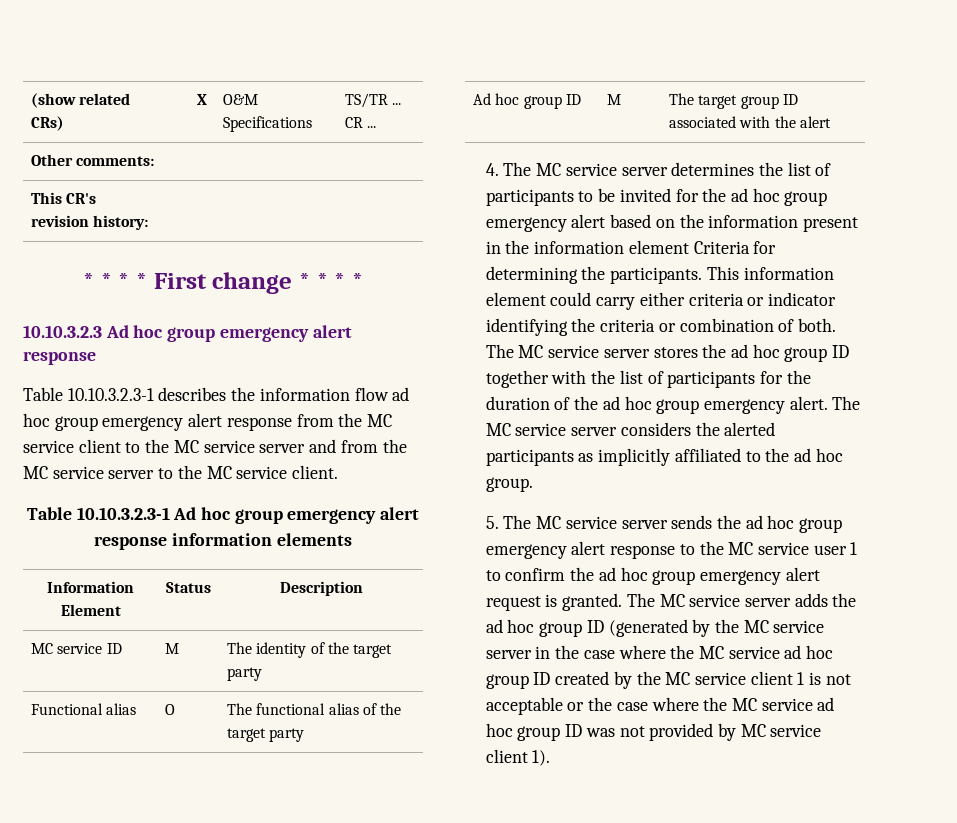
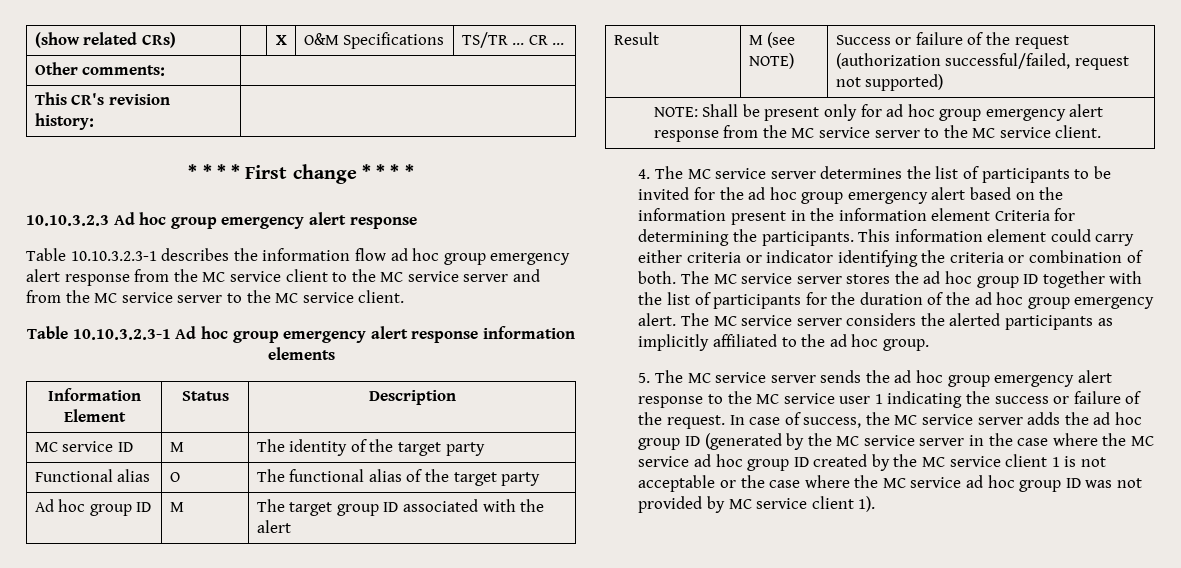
+ Result | M (see NOTE) | Success or failure of the request (authorization successful/failed, request not supported)
+ NOTE: Shall be present only for ad hoc group emergency alert response from the MC service server to the MC service client.
- 5. The MC service server sends the ad hoc group emergency alert response to the MC service user 1 to confirm the ad hoc group emergency alert request is granted. The MC service server adds the ad hoc group ID (generated by the MC service server in the case where the MC service ad hoc group ID created by the MC service client 1 is not acceptable or the case where the MC service ad hoc group ID was not provided by MC service client 1).
+ 5. The MC service server sends the ad hoc group emergency alert response to the MC service user 1 indicating the success or failure of the request. In case of success, the MC service server adds the ad hoc group ID (generated by the MC service server in the case where the MC service ad hoc group ID created by the MC service client 1 is not acceptable or the case where the MC service ad hoc group ID was not provided by MC service client 1).

